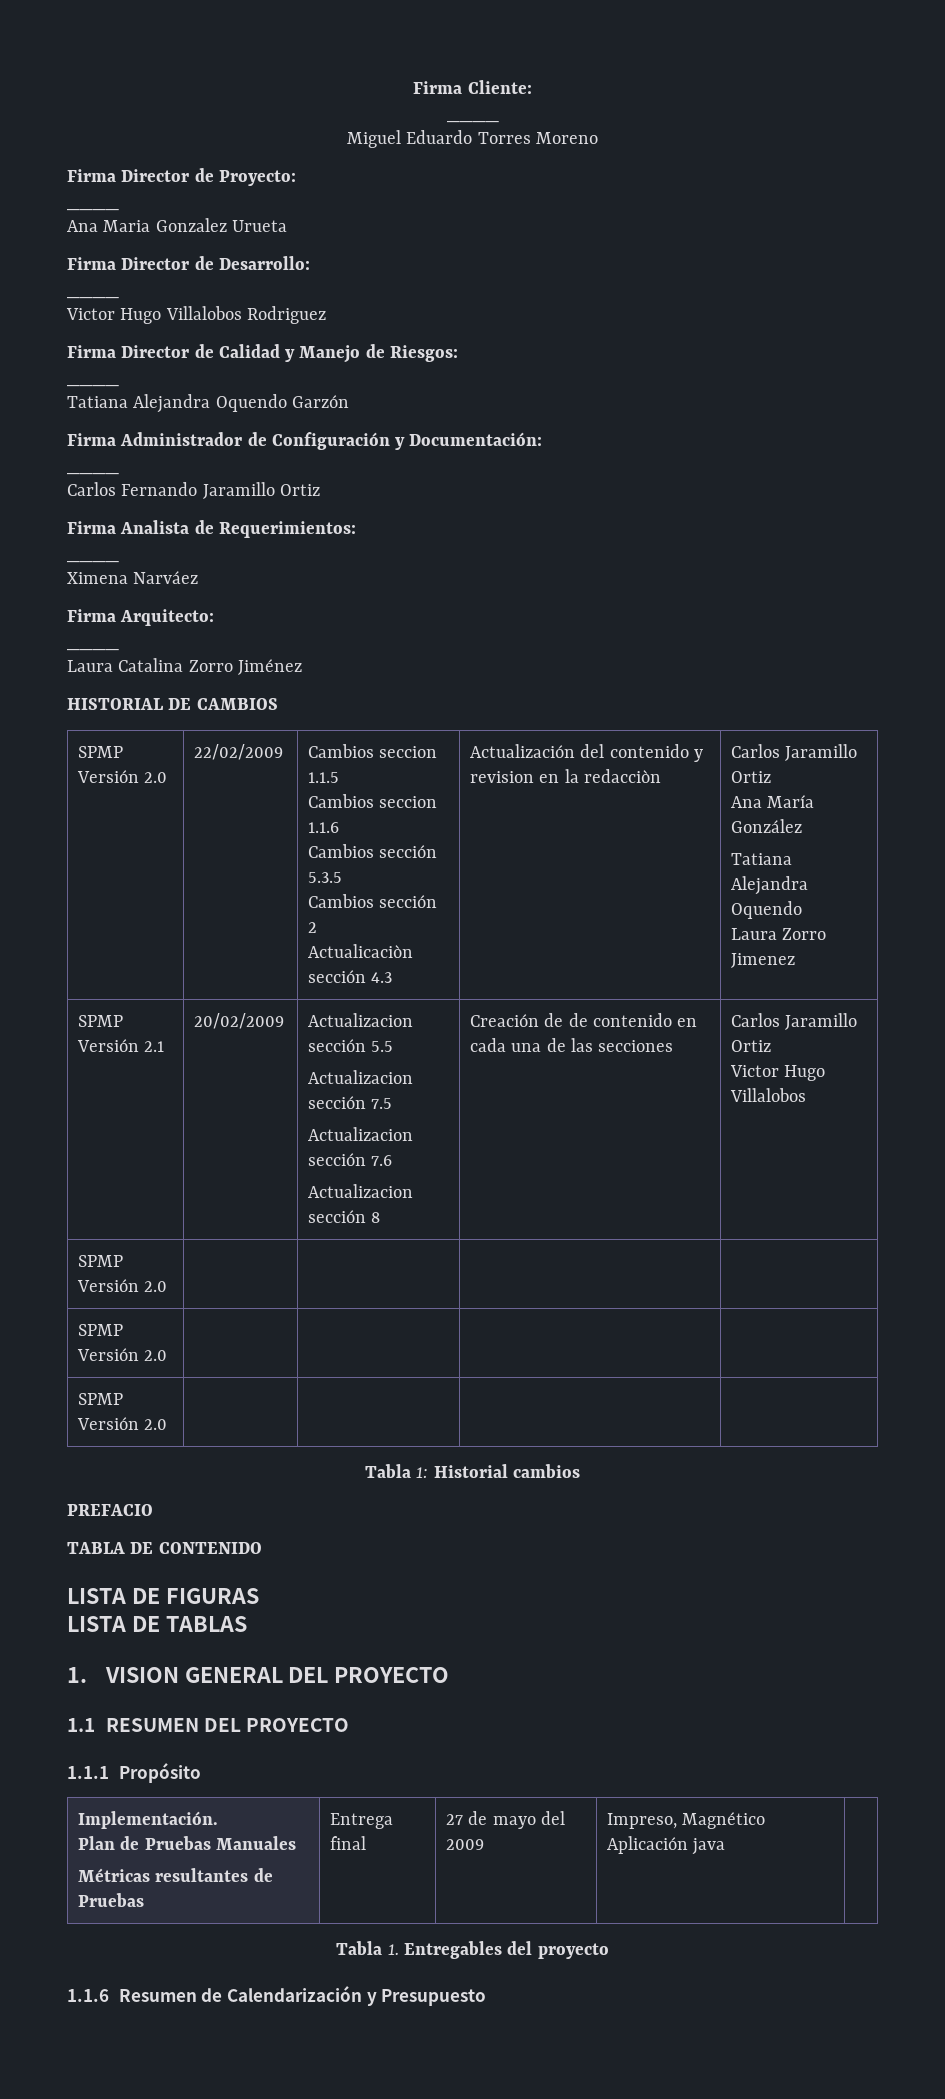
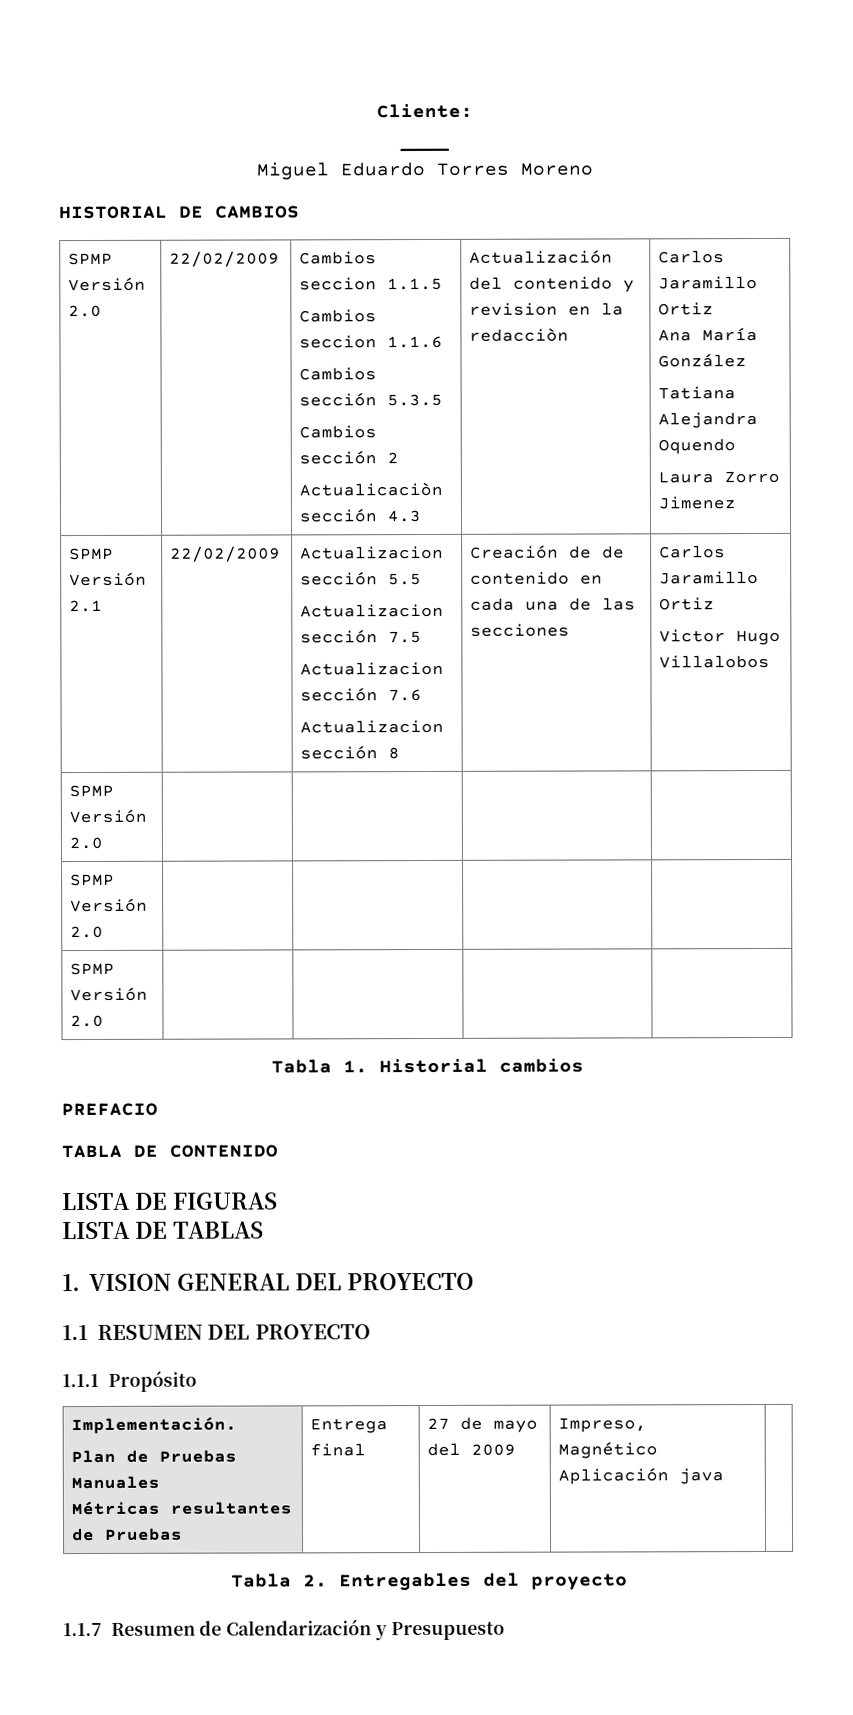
- Firma Cliente:
+ Cliente:
- Firma Director de Proyecto:
- ____
- Ana Maria Gonzalez Urueta
- Firma Director de Desarrollo:
- ____
- Victor Hugo Villalobos Rodriguez
- Firma Director de Calidad y Manejo de Riesgos:
- ____
- Tatiana Alejandra Oquendo Garzón
- Firma Administrador de Configuración y Documentación:
- ____
- Carlos Fernando Jaramillo Ortiz
- Firma Analista de Requerimientos:
- ____
- Ximena Narváez
- Firma Arquitecto:
- ____
- Laura Catalina Zorro Jiménez
- SPMP Versión 2.1 | 20/02/2009 | Actualizacion sección 5.5
+ SPMP Versión 2.1 | 22/02/2009 | Actualizacion sección 5.5
- Tabla 1: Historial cambios
+ Tabla 1. Historial cambios
- Tabla 1. Entregables del proyecto
+ Tabla 2. Entregables del proyecto
- 1.1.6 Resumen de Calendarización y Presupuesto
+ 1.1.7 Resumen de Calendarización y Presupuesto

